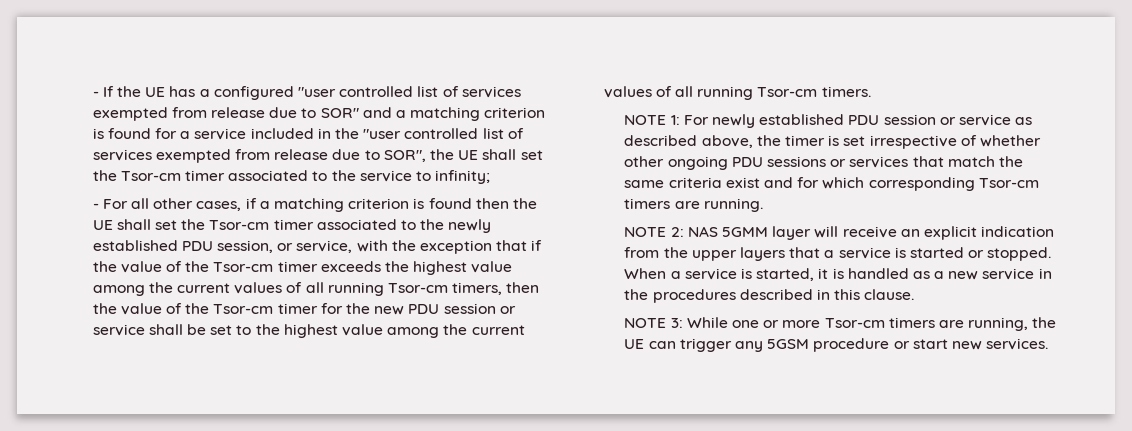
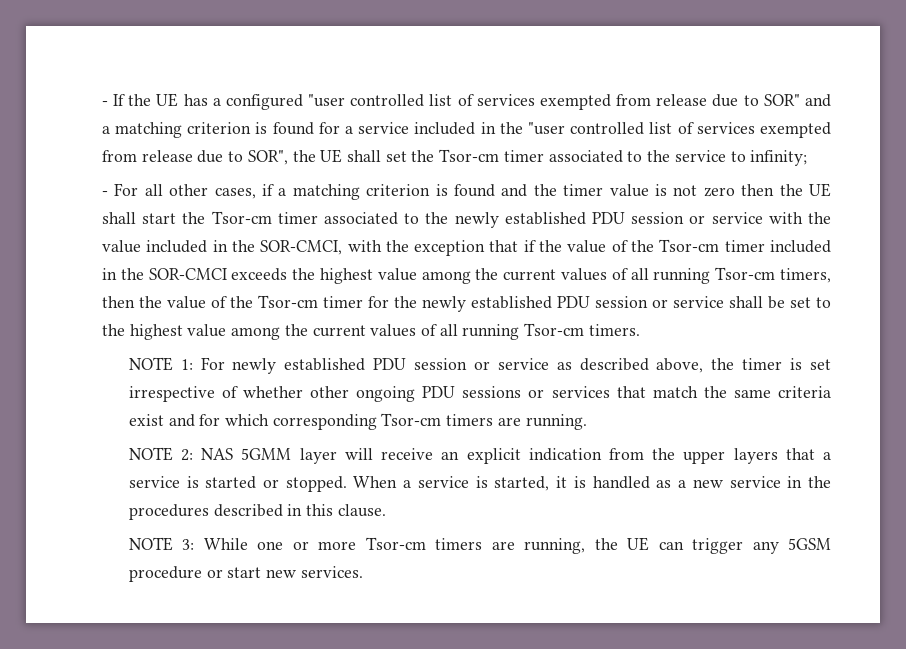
- - For all other cases, if a matching criterion is found then the UE shall set the Tsor-cm timer associated to the newly established PDU session, or service, with the exception that if the value of the Tsor-cm timer exceeds the highest value among the current values of all running Tsor-cm timers, then the value of the Tsor-cm timer for the new PDU session or service shall be set to the highest value among the current values of all running Tsor-cm timers.
+ - For all other cases, if a matching criterion is found and the timer value is not zero then the UE shall start the Tsor-cm timer associated to the newly established PDU session or service with the value included in the SOR-CMCI, with the exception that if the value of the Tsor-cm timer included in the SOR-CMCI exceeds the highest value among the current values of all running Tsor-cm timers, then the value of the Tsor-cm timer for the newly established PDU session or service shall be set to the highest value among the current values of all running Tsor-cm timers.

